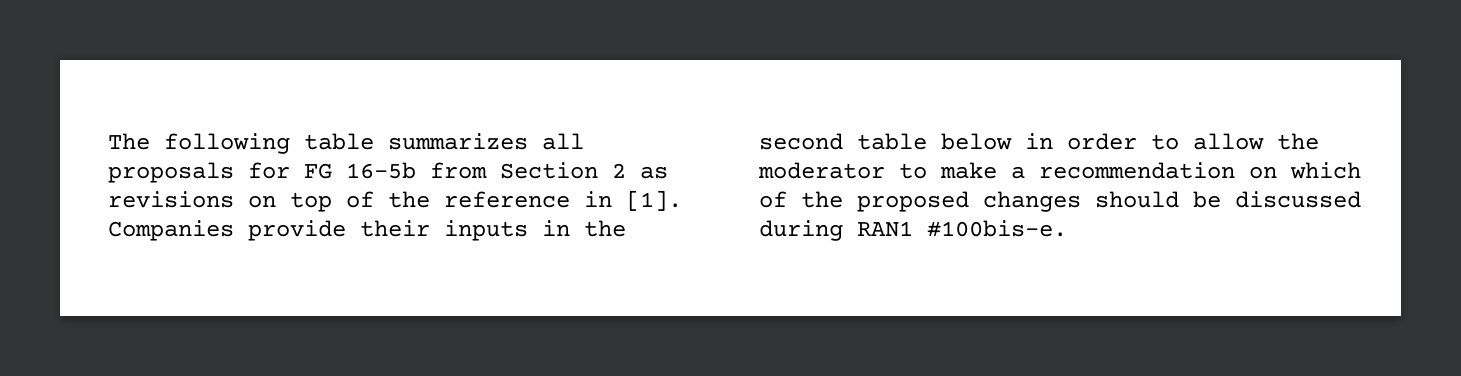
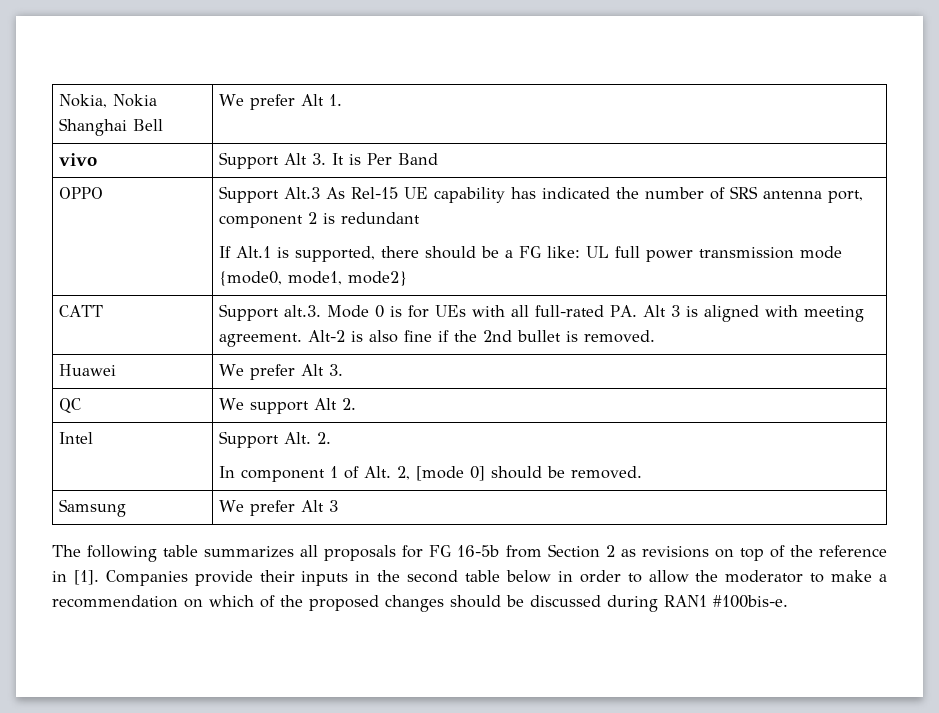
+ Nokia, Nokia Shanghai Bell | We prefer Alt 1.
+ vivo | Support Alt 3. It is Per Band
+ OPPO | Support Alt.3 As Rel-15 UE capability has indicated the number of SRS antenna port, component 2 is redundant
+ If Alt.1 is supported, there should be a FG like: UL full power transmission mode {mode0, mode1, mode2}
+ CATT | Support alt.3. Mode 0 is for UEs with all full-rated PA. Alt 3 is aligned with meeting agreement. Alt-2 is also fine if the 2nd bullet is removed.
+ Huawei | We prefer Alt 3.
+ QC | We support Alt 2.
+ Intel | Support Alt. 2.
+ In component 1 of Alt. 2, [mode 0] should be removed.
+ Samsung | We prefer Alt 3

